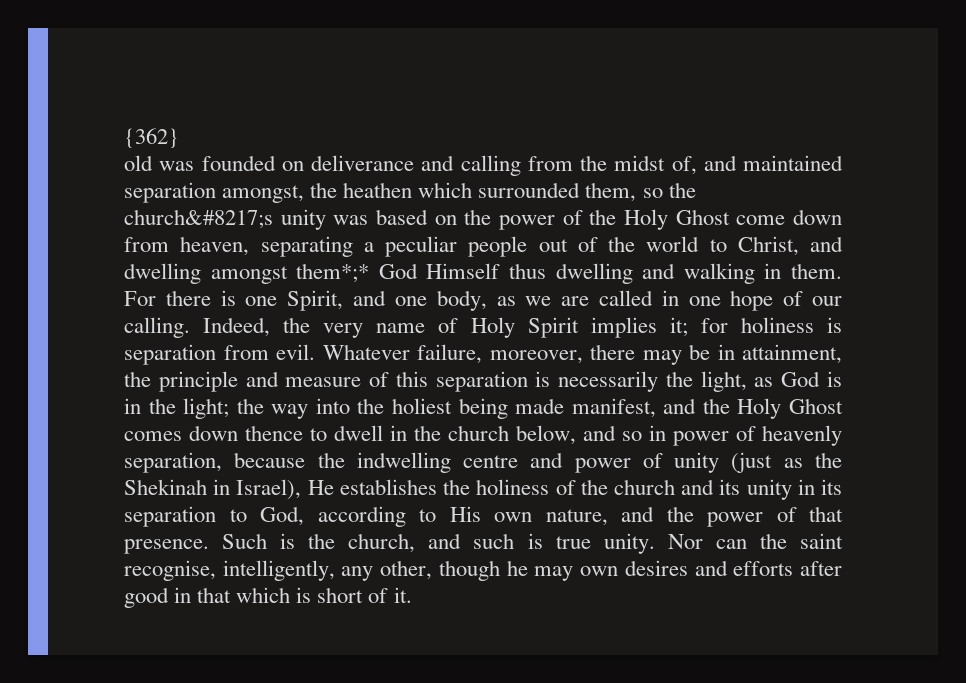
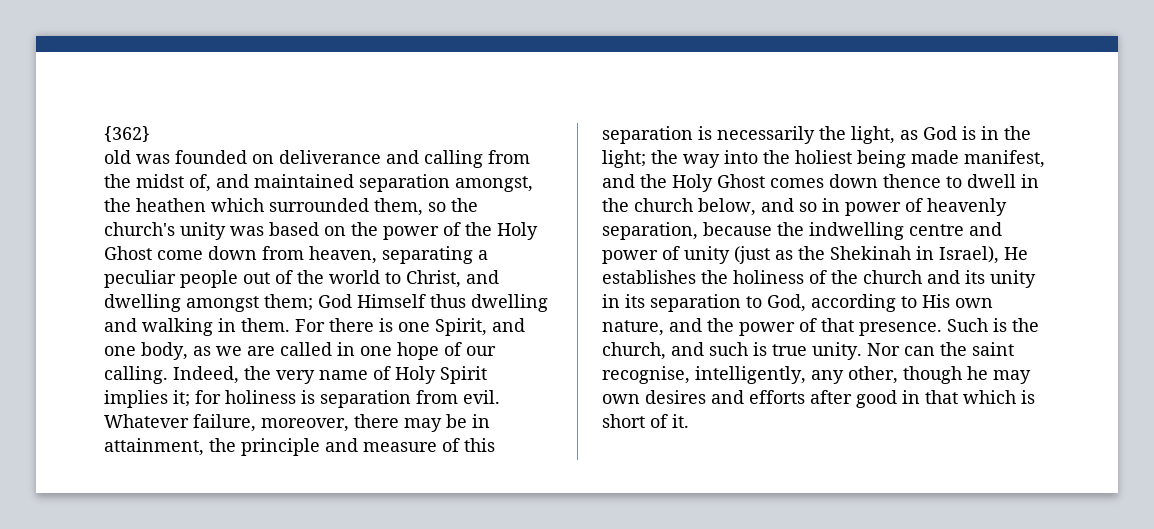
- old was founded on deliverance and calling from the midst of, and maintained separation amongst, the heathen which surrounded them, so the church&#8217;s unity was based on the power of the Holy Ghost come down from heaven, separating a peculiar people out of the world to Christ, and dwelling amongst them*;* God Himself thus dwelling and walking in them.
+ old was founded on deliverance and calling from the midst of, and maintained separation amongst, the heathen which surrounded them, so the church's unity was based on the power of the Holy Ghost come down from heaven, separating a peculiar people out of the world to Christ, and dwelling amongst them; God Himself thus dwelling and walking in them.

